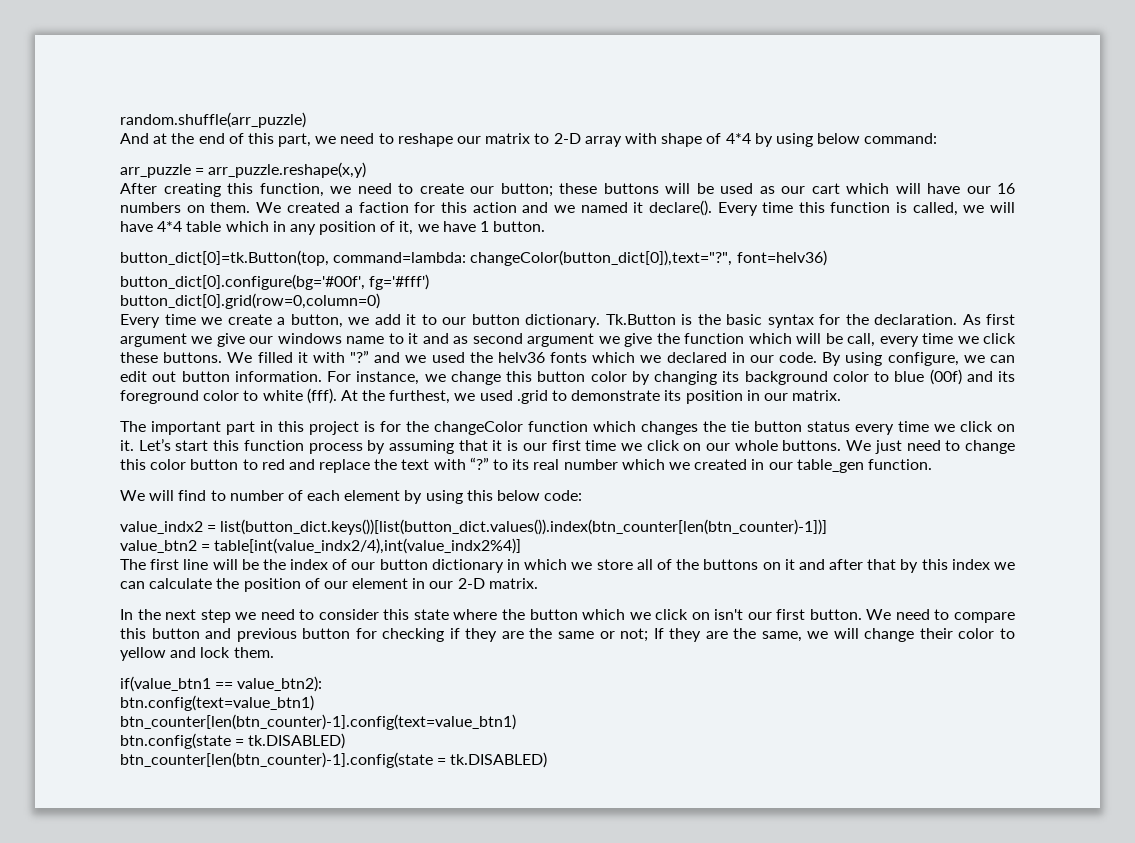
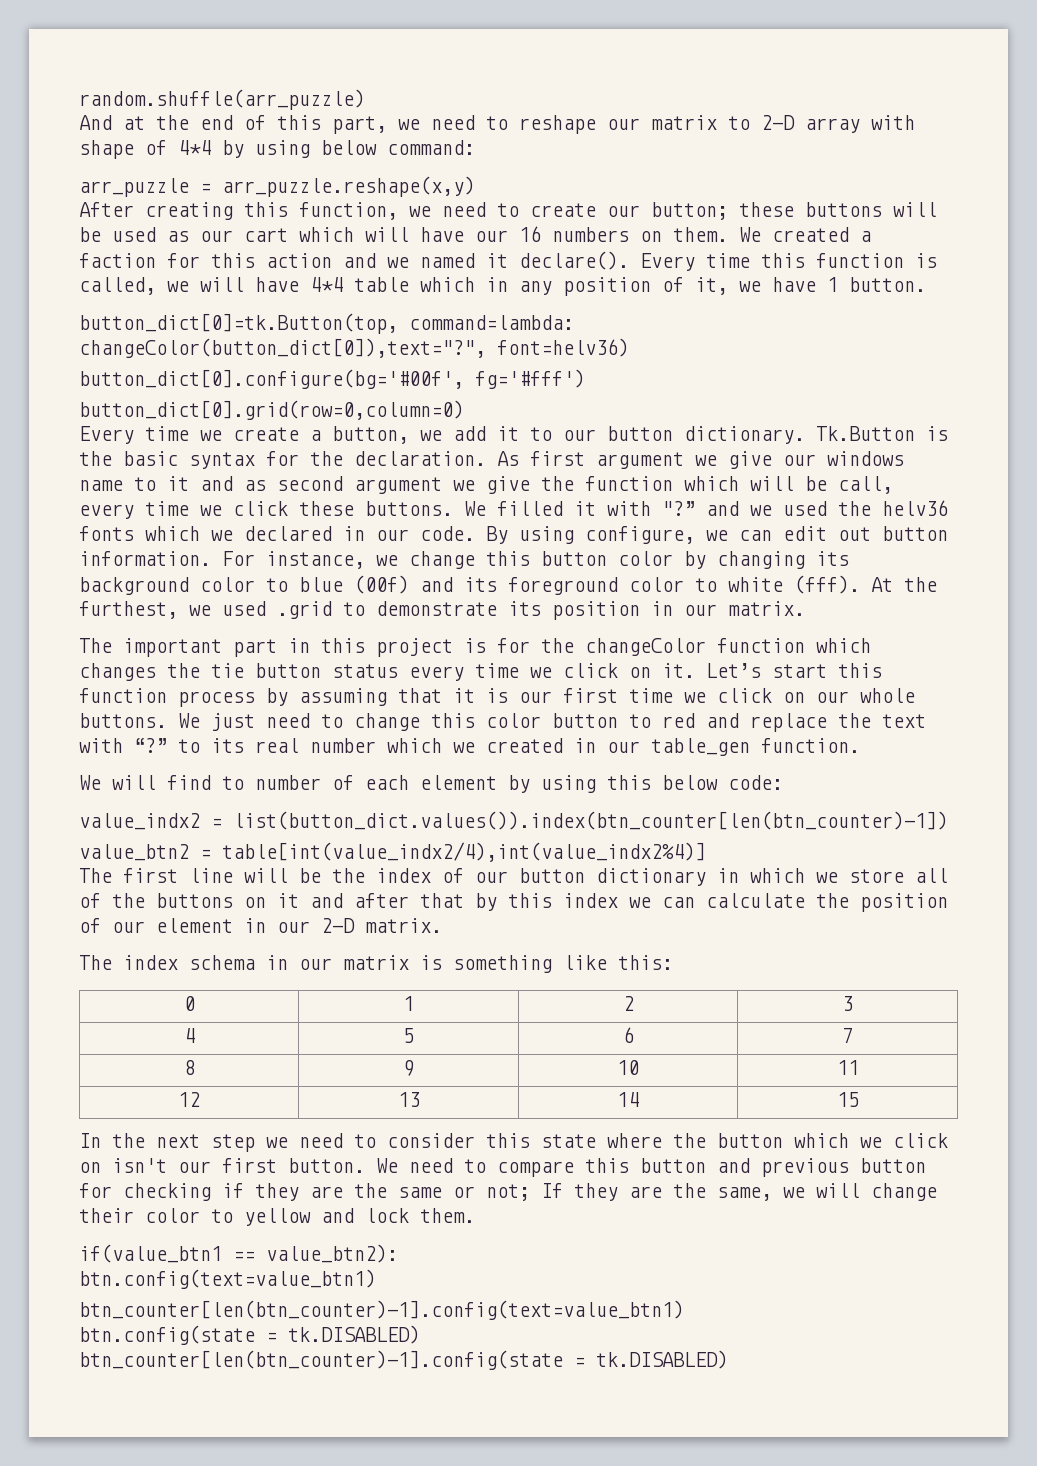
- value_indx2 = list(button_dict.keys())[list(button_dict.values()).index(btn_counter[len(btn_counter)-1])]
+ value_indx2 = list(button_dict.values()).index(btn_counter[len(btn_counter)-1])
+ The index schema in our matrix is something like this:
+ 0 | 1 | 2 | 3
+ 4 | 5 | 6 | 7
+ 8 | 9 | 10 | 11
+ 12 | 13 | 14 | 15

